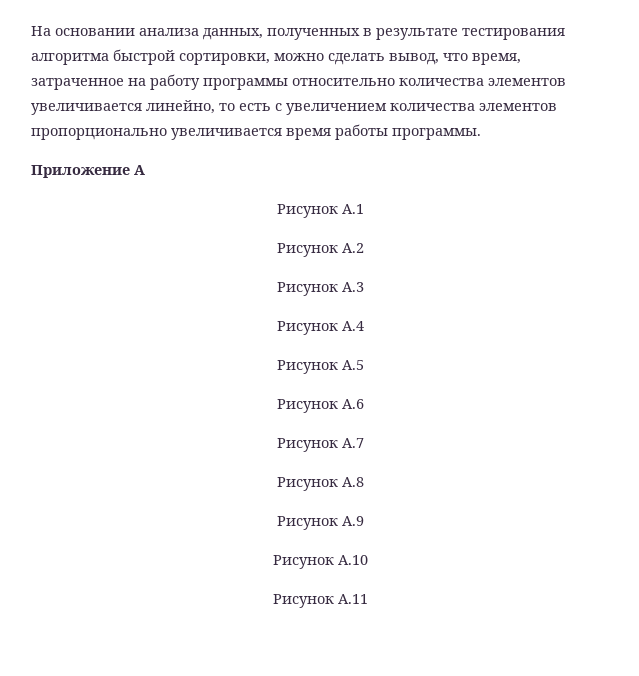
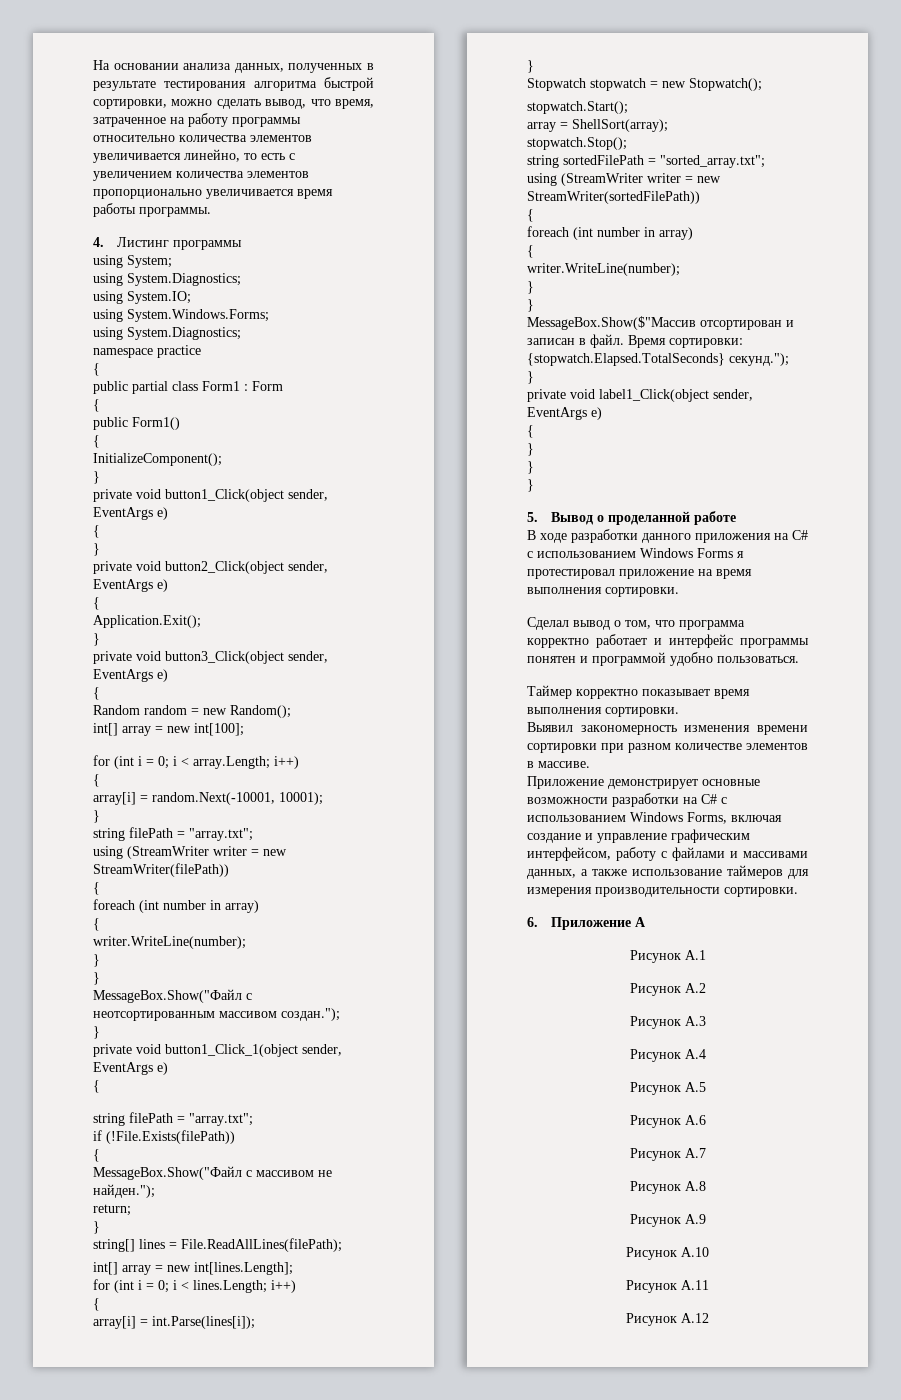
- Приложение А
+ 4. Листинг программы
+ using System;
+ using System.Diagnostics;
+ using System.IO;
+ using System.Windows.Forms;
+ using System.Diagnostics;
+ namespace practice
+ {
+ public partial class Form1 : Form
+ {
+ public Form1()
+ {
+ InitializeComponent();
+ }
+ private void button1_Click(object sender, EventArgs e)
+ {
+ }
+ private void button2_Click(object sender, EventArgs e)
+ {
+ Application.Exit();
+ }
+ private void button3_Click(object sender, EventArgs e)
+ {
+ Random random = new Random();
+ int[] array = new int[100];
+ for (int i = 0; i < array.Length; i++)
+ {
+ array[i] = random.Next(-10001, 10001);
+ }
+ string filePath = "array.txt";
+ using (StreamWriter writer = new StreamWriter(filePath))
+ {
+ foreach (int number in array)
+ {
+ writer.WriteLine(number);
+ }
+ }
+ MessageBox.Show("Файл с неотсортированным массивом создан.");
+ }
+ private void button1_Click_1(object sender, EventArgs e)
+ {
+ string filePath = "array.txt";
+ if (!File.Exists(filePath))
+ {
+ MessageBox.Show("Файл с массивом не найден.");
+ return;
+ }
+ string[] lines = File.ReadAllLines(filePath);
+ int[] array = new int[lines.Length];
+ for (int i = 0; i < lines.Length; i++)
+ {
+ array[i] = int.Parse(lines[i]);
+ }
+ Stopwatch stopwatch = new Stopwatch();
+ stopwatch.Start();
+ array = ShellSort(array);
+ stopwatch.Stop();
+ string sortedFilePath = "sorted_array.txt";
+ using (StreamWriter writer = new StreamWriter(sortedFilePath))
+ {
+ foreach (int number in array)
+ {
+ writer.WriteLine(number);
+ }
+ }
+ MessageBox.Show($"Массив отсортирован и записан в файл. Время сортировки: {stopwatch.Elapsed.TotalSeconds} секунд.");
+ }
+ private void label1_Click(object sender, EventArgs e)
+ {
+ }
+ }
+ }
+ 5. Вывод о проделанной работе
+ В ходе разработки данного приложения на C# с использованием Windows Forms я протестировал приложение на время выполнения сортировки.
+ Сделал вывод о том, что программа корректно работает и интерфейс программы понятен и программой удобно пользоваться.
+ Таймер корректно показывает время выполнения сортировки.
+ Выявил закономерность изменения времени сортировки при разном количестве элементов в массиве.
+ Приложение демонстрирует основные возможности разработки на C# с использованием Windows Forms, включая создание и управление графическим интерфейсом, работу с файлами и массивами данных, а также использование таймеров для измерения производительности сортировки.
+ 6. Приложение А
+ Рисунок А.12

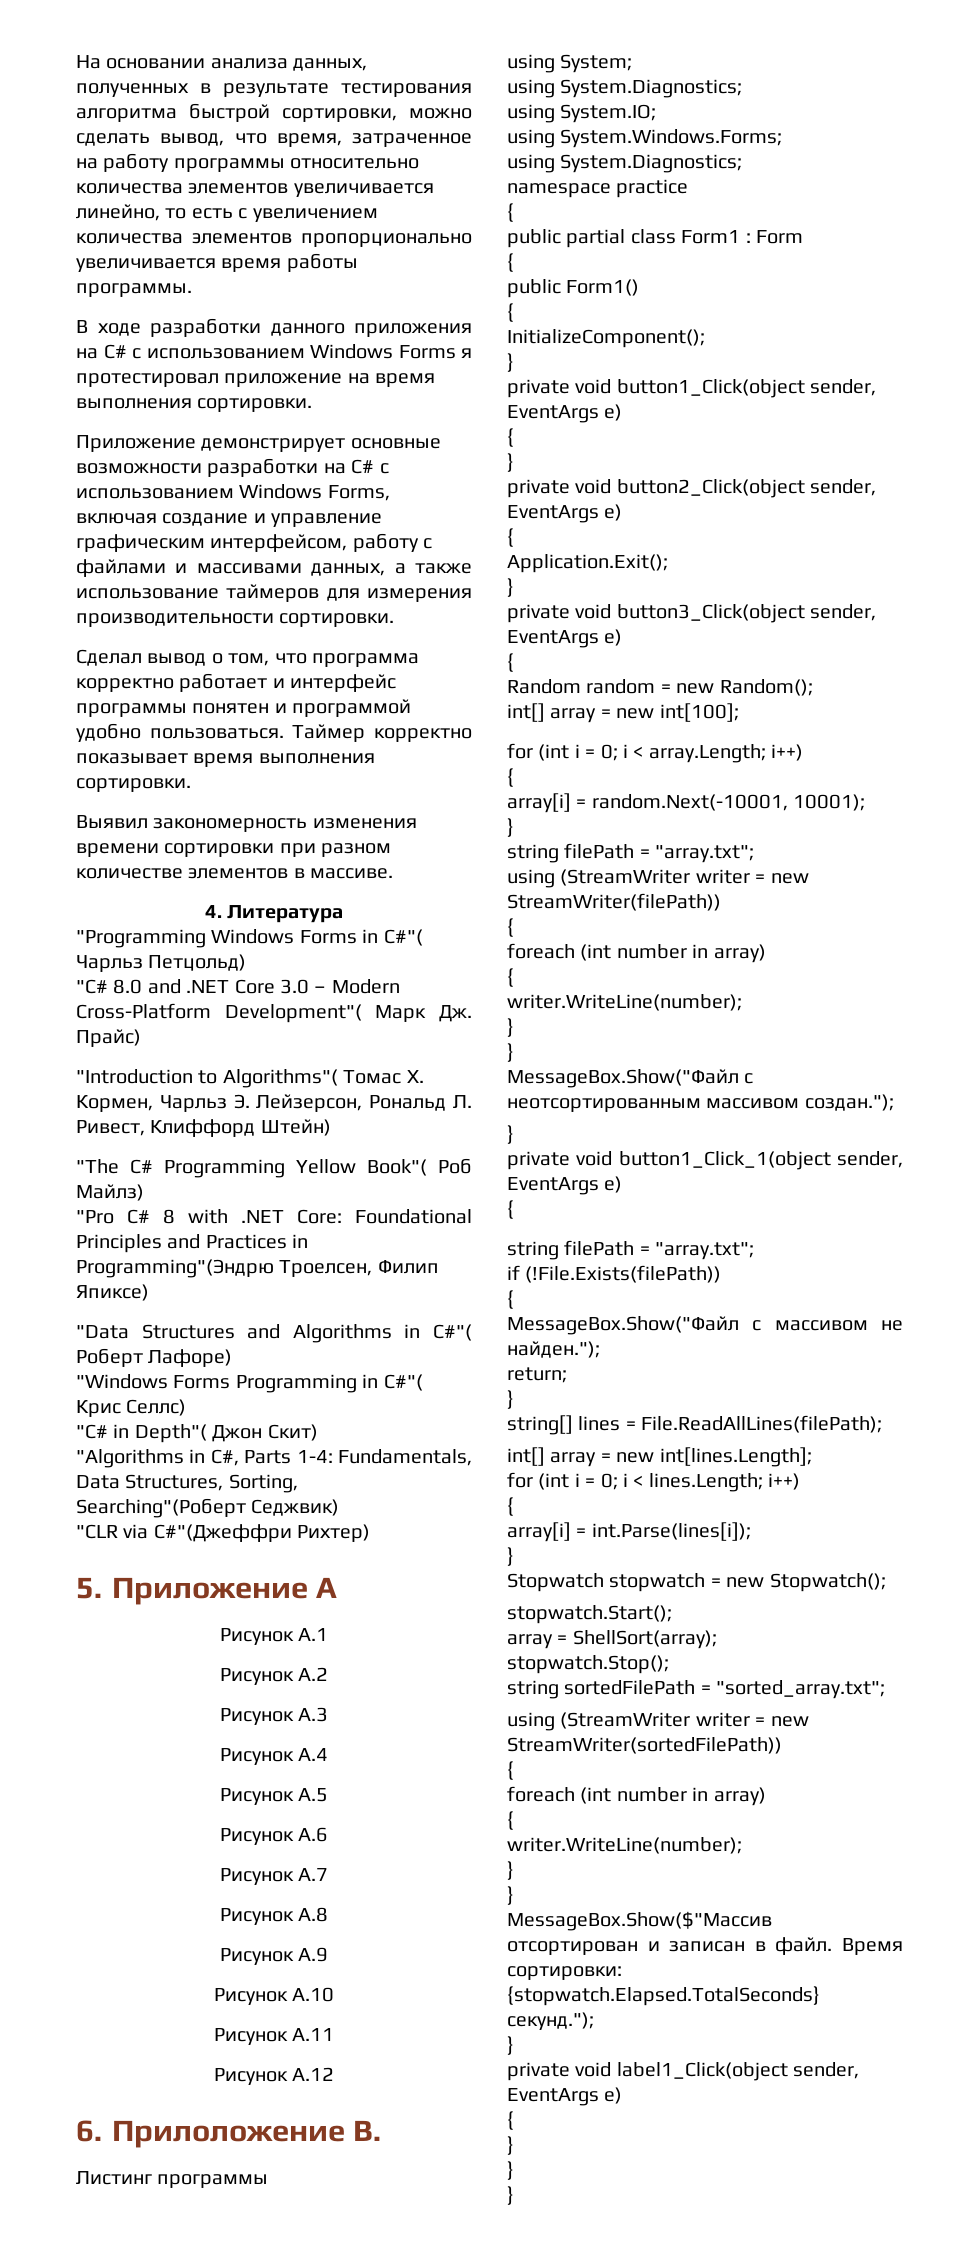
- 4. Листинг программы
+ В ходе разработки данного приложения на C# с использованием Windows Forms я протестировал приложение на время выполнения сортировки.
+ Приложение демонстрирует основные возможности разработки на C# с использованием Windows Forms, включая создание и управление графическим интерфейсом, работу с файлами и массивами данных, а также использование таймеров для измерения производительности сортировки.
+ Сделал вывод о том, что программа корректно работает и интерфейс программы понятен и программой удобно пользоваться. Таймер корректно показывает время выполнения сортировки.
+ Выявил закономерность изменения времени сортировки при разном количестве элементов в массиве.
+ 4. Литература
+ "Programming Windows Forms in C#"( Чарльз Петцольд)
+ "C# 8.0 and .NET Core 3.0 – Modern Cross-Platform Development"( Марк Дж. Прайс)
+ "Introduction to Algorithms"( Томас Х. Кормен, Чарльз Э. Лейзерсон, Рональд Л. Ривест, Клиффорд Штейн)
+ "The C# Programming Yellow Book"( Роб Майлз)
+ "Pro C# 8 with .NET Core: Foundational Principles and Practices in Programming"(Эндрю Троелсен, Филип Япиксе)
+ "Data Structures and Algorithms in C#"( Роберт Лафоре)
+ "Windows Forms Programming in C#"( Крис Селлс)
+ "C# in Depth"( Джон Скит)
+ "Algorithms in C#, Parts 1-4: Fundamentals, Data Structures, Sorting, Searching"(Роберт Седжвик)
+ "CLR via C#"(Джеффри Рихтер)
+ 5. Приложение А
+ Рисунок А.1
+ Рисунок А.2
+ Рисунок А.3
+ Рисунок А.4
+ Рисунок А.5
+ Рисунок А.6
+ Рисунок А.7
+ Рисунок А.8
+ Рисунок А.9
+ Рисунок А.10
+ Рисунок А.11
+ Рисунок А.12
+ 6. Прилоложение B.
+ Листинг программы
- 5. Вывод о проделанной работе
- В ходе разработки данного приложения на C# с использованием Windows Forms я протестировал приложение на время выполнения сортировки.
- Сделал вывод о том, что программа корректно работает и интерфейс программы понятен и программой удобно пользоваться.
- Таймер корректно показывает время выполнения сортировки.
- Выявил закономерность изменения времени сортировки при разном количестве элементов в массиве.
- Приложение демонстрирует основные возможности разработки на C# с использованием Windows Forms, включая создание и управление графическим интерфейсом, работу с файлами и массивами данных, а также использование таймеров для измерения производительности сортировки.
- 6. Приложение А
- Рисунок А.1
- Рисунок А.2
- Рисунок А.3
- Рисунок А.4
- Рисунок А.5
- Рисунок А.6
- Рисунок А.7
- Рисунок А.8
- Рисунок А.9
- Рисунок А.10
- Рисунок А.11
- Рисунок А.12

